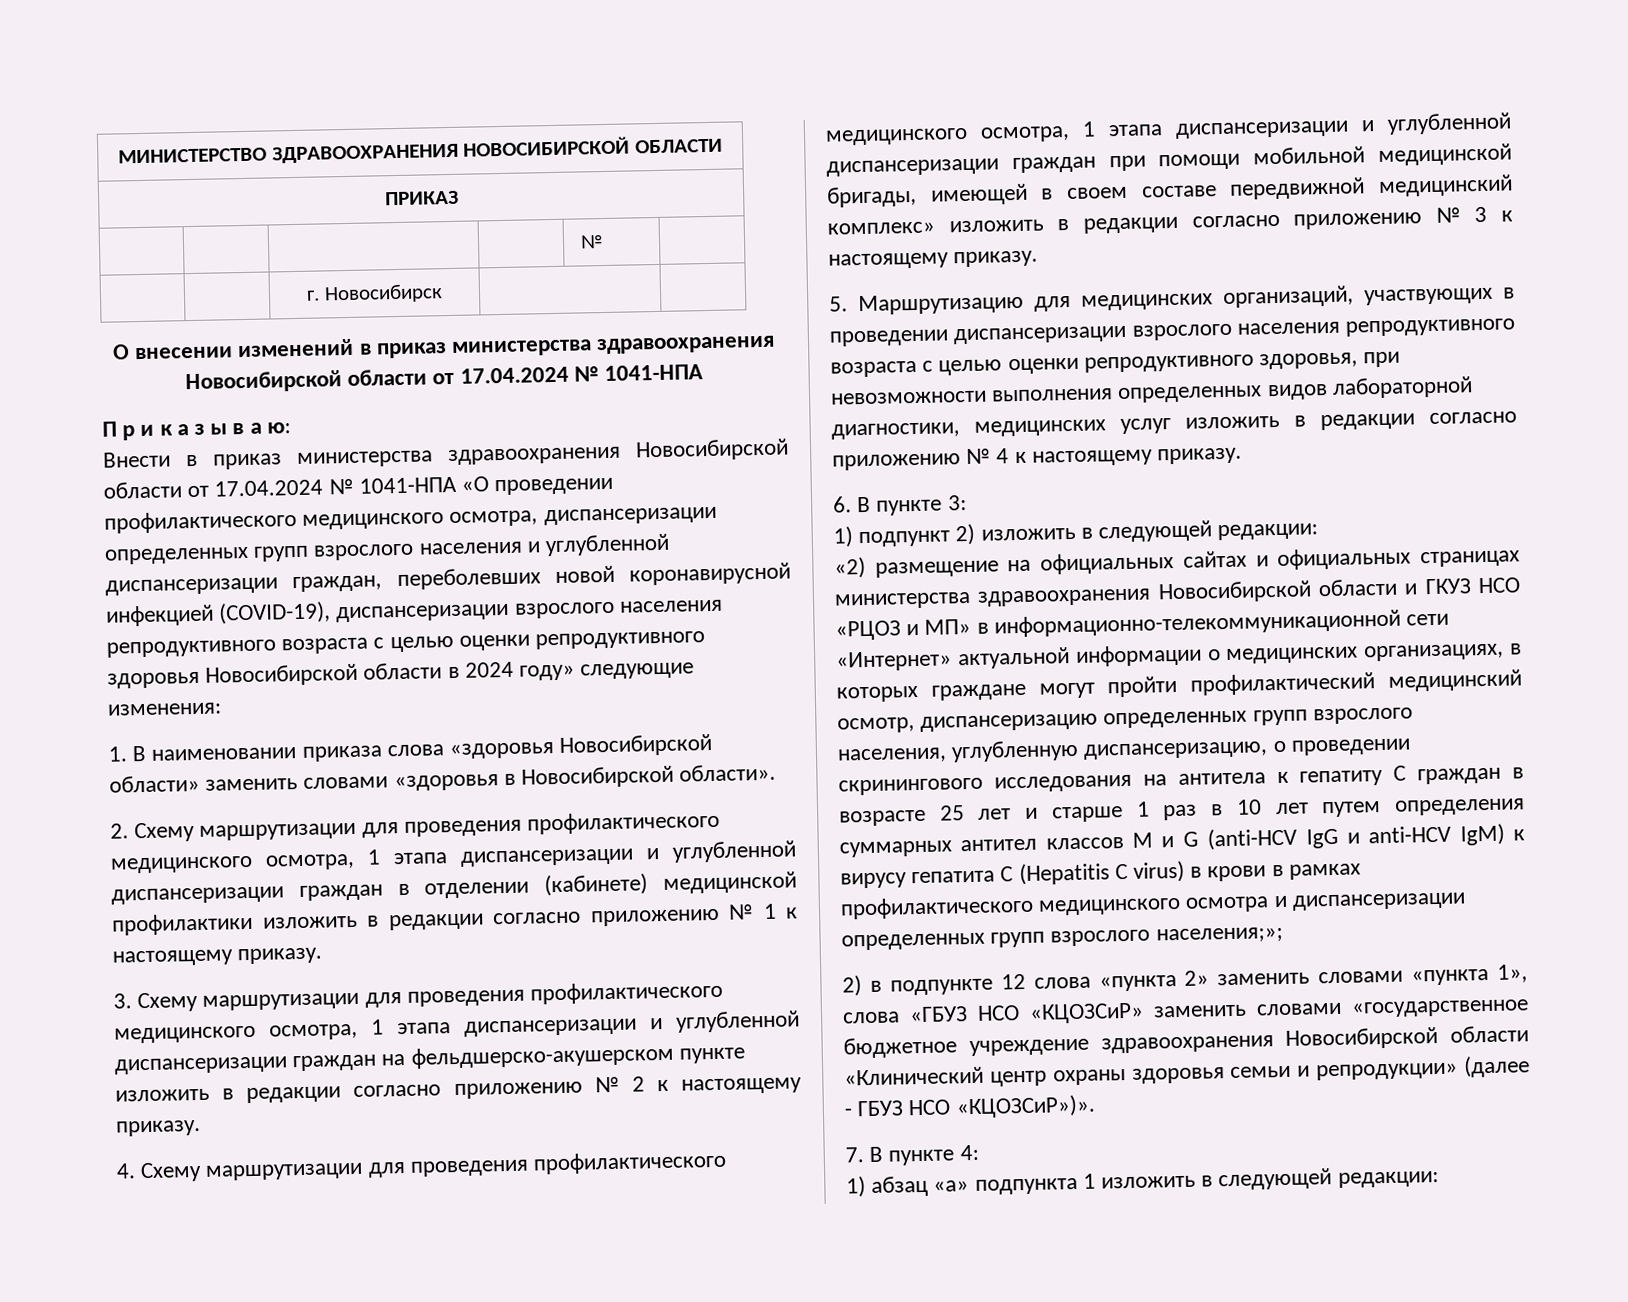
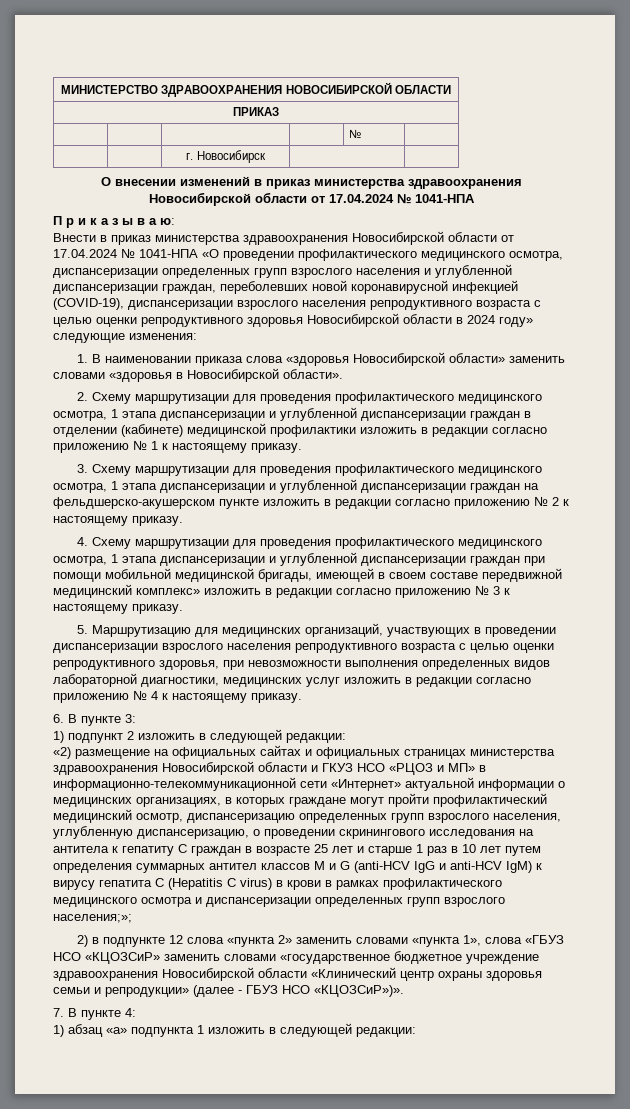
- 1) подпункт 2) изложить в следующей редакции:
+ 1) подпункт 2 изложить в следующей редакции:

